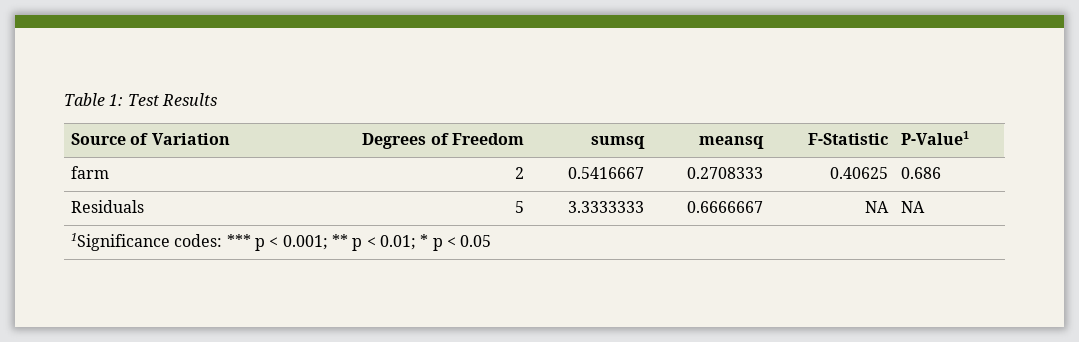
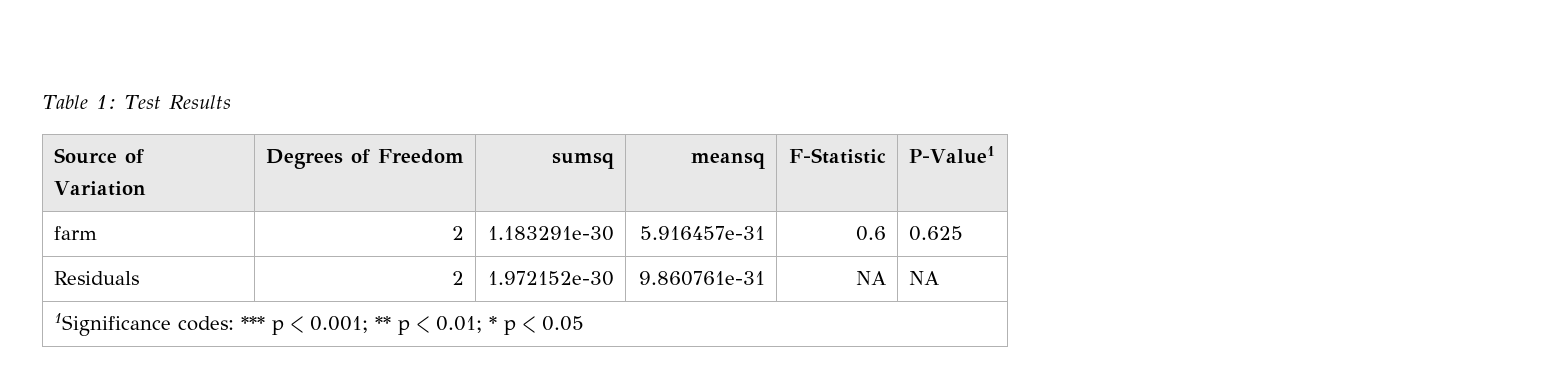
- farm | 2 | 0.5416667 | 0.2708333 | 0.40625 | 0.686
- Residuals | 5 | 3.3333333 | 0.6666667 | NA | NA
+ farm | 2 | 1.183291e-30 | 5.916457e-31 | 0.6 | 0.625
+ Residuals | 2 | 1.972152e-30 | 9.860761e-31 | NA | NA

